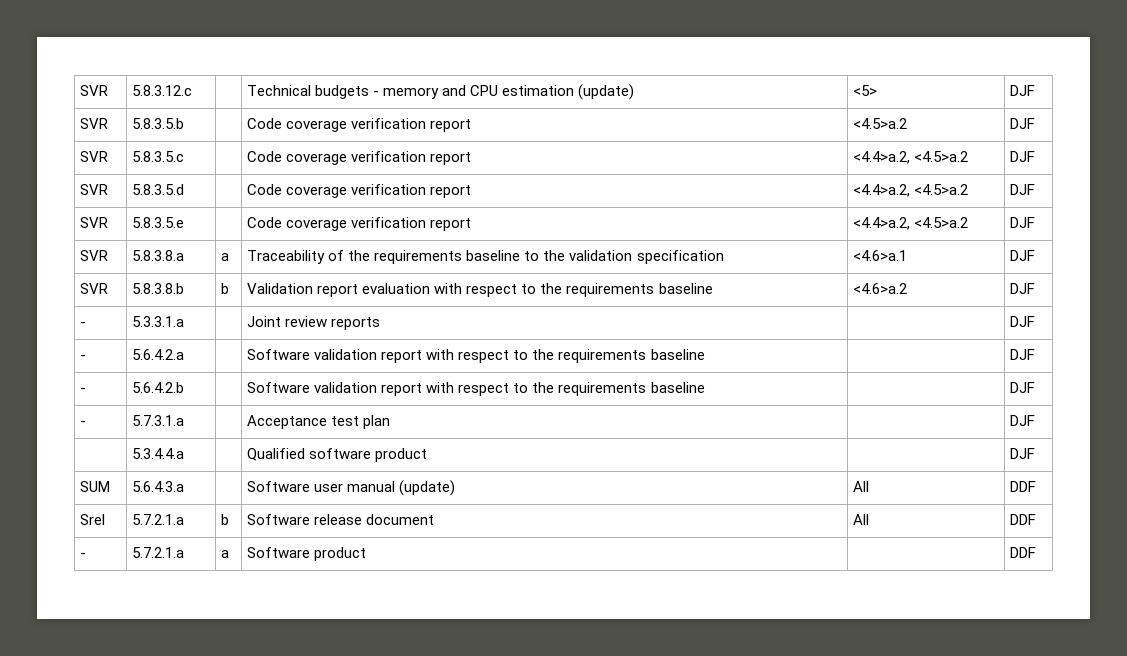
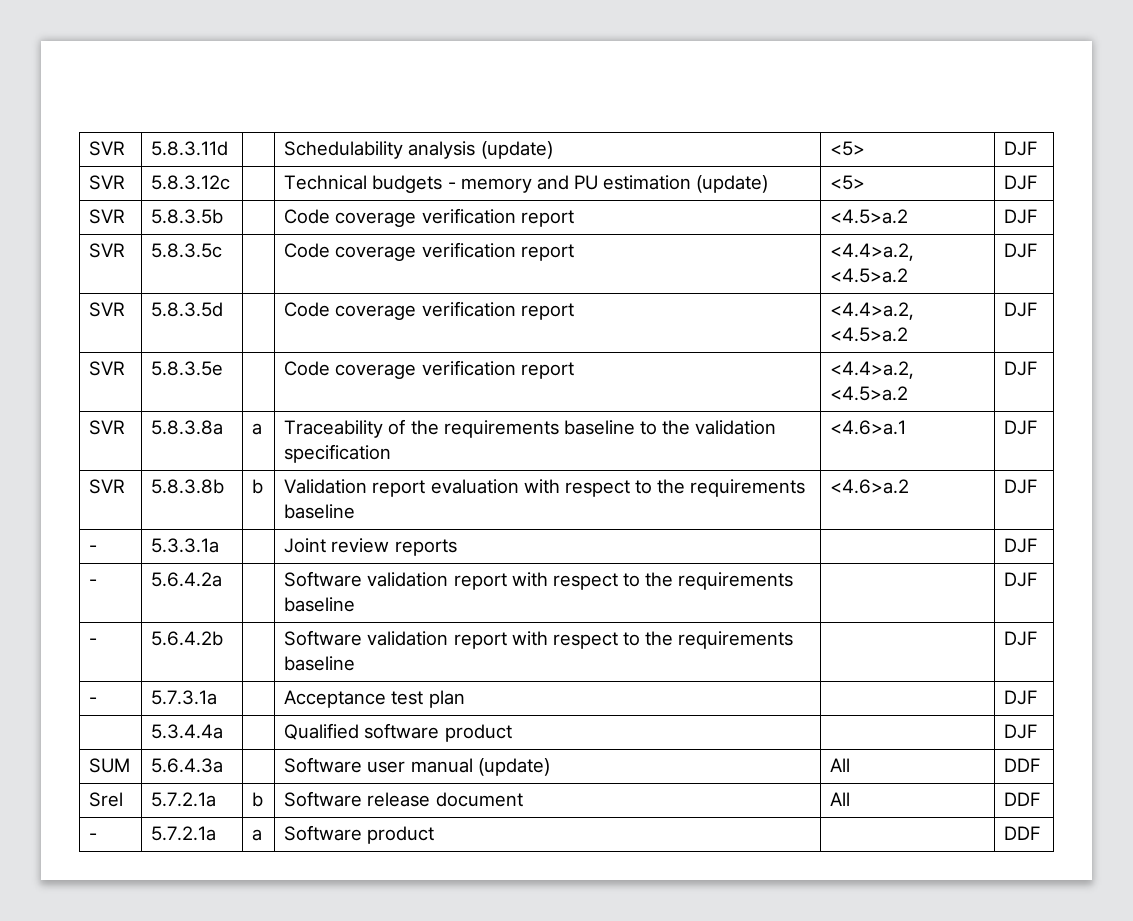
- SVR | 5.8.3.12.c | | Technical budgets - memory and CPU estimation (update) | <5> | DJF
+ SVR | 5.8.3.11d | | Schedulability analysis (update) | <5> | DJF
+ SVR | 5.8.3.12c | | Technical budgets - memory and PU estimation (update) | <5> | DJF
- SVR | 5.8.3.5.b | | Code coverage verification report | <4.5>a.2 | DJF
+ SVR | 5.8.3.5b | | Code coverage verification report | <4.5>a.2 | DJF
- SVR | 5.8.3.5.c | | Code coverage verification report | <4.4>a.2, <4.5>a.2 | DJF
- SVR | 5.8.3.5.d | | Code coverage verification report | <4.4>a.2, <4.5>a.2 | DJF
- SVR | 5.8.3.5.e | | Code coverage verification report | <4.4>a.2, <4.5>a.2 | DJF
- SVR | 5.8.3.8.a | a | Traceability of the requirements baseline to the validation specification | <4.6>a.1 | DJF
+ SVR | 5.8.3.5c | | Code coverage verification report | <4.4>a.2, <4.5>a.2 | DJF
+ SVR | 5.8.3.5d | | Code coverage verification report | <4.4>a.2, <4.5>a.2 | DJF
+ SVR | 5.8.3.5e | | Code coverage verification report | <4.4>a.2, <4.5>a.2 | DJF
+ SVR | 5.8.3.8a | a | Traceability of the requirements baseline to the validation specification | <4.6>a.1 | DJF
- SVR | 5.8.3.8.b | b | Validation report evaluation with respect to the requirements baseline | <4.6>a.2 | DJF
+ SVR | 5.8.3.8b | b | Validation report evaluation with respect to the requirements baseline | <4.6>a.2 | DJF
- - | 5.3.3.1.a | | Joint review reports | | DJF
+ - | 5.3.3.1a | | Joint review reports | | DJF
- - | 5.6.4.2.a | | Software validation report with respect to the requirements baseline | | DJF
+ - | 5.6.4.2a | | Software validation report with respect to the requirements baseline | | DJF
- - | 5.6.4.2.b | | Software validation report with respect to the requirements baseline | | DJF
+ - | 5.6.4.2b | | Software validation report with respect to the requirements baseline | | DJF
- - | 5.7.3.1.a | | Acceptance test plan | | DJF
+ - | 5.7.3.1a | | Acceptance test plan | | DJF
- | 5.3.4.4.a | | Qualified software product | | DJF
+ | 5.3.4.4a | | Qualified software product | | DJF
- SUM | 5.6.4.3.a | | Software user manual (update) | All | DDF
+ SUM | 5.6.4.3a | | Software user manual (update) | All | DDF
- Srel | 5.7.2.1.a | b | Software release document | All | DDF
+ Srel | 5.7.2.1a | b | Software release document | All | DDF
- - | 5.7.2.1.a | a | Software product | | DDF
+ - | 5.7.2.1a | a | Software product | | DDF

